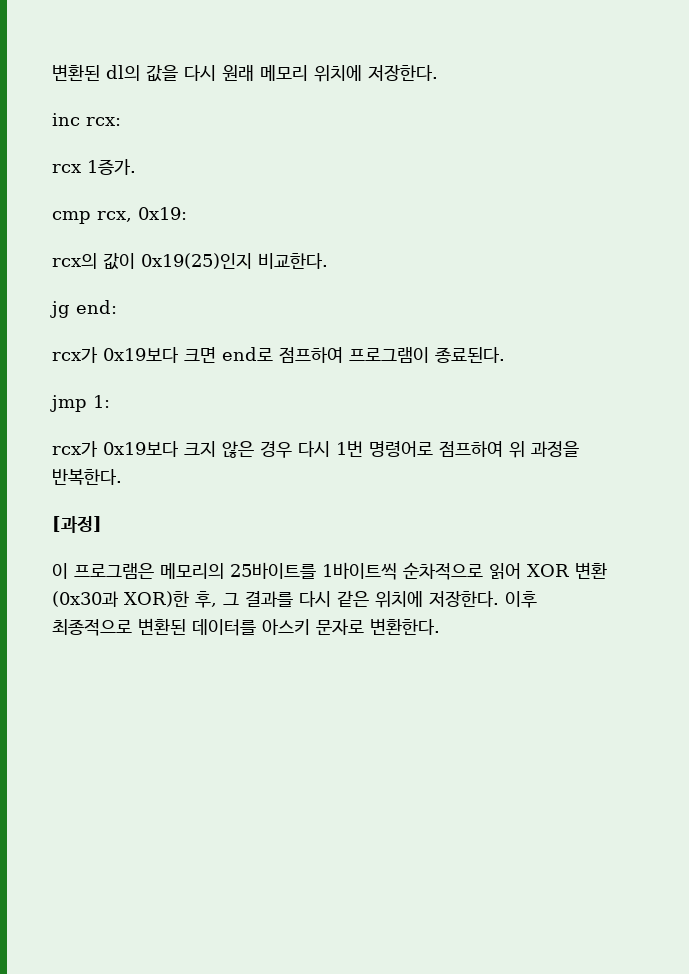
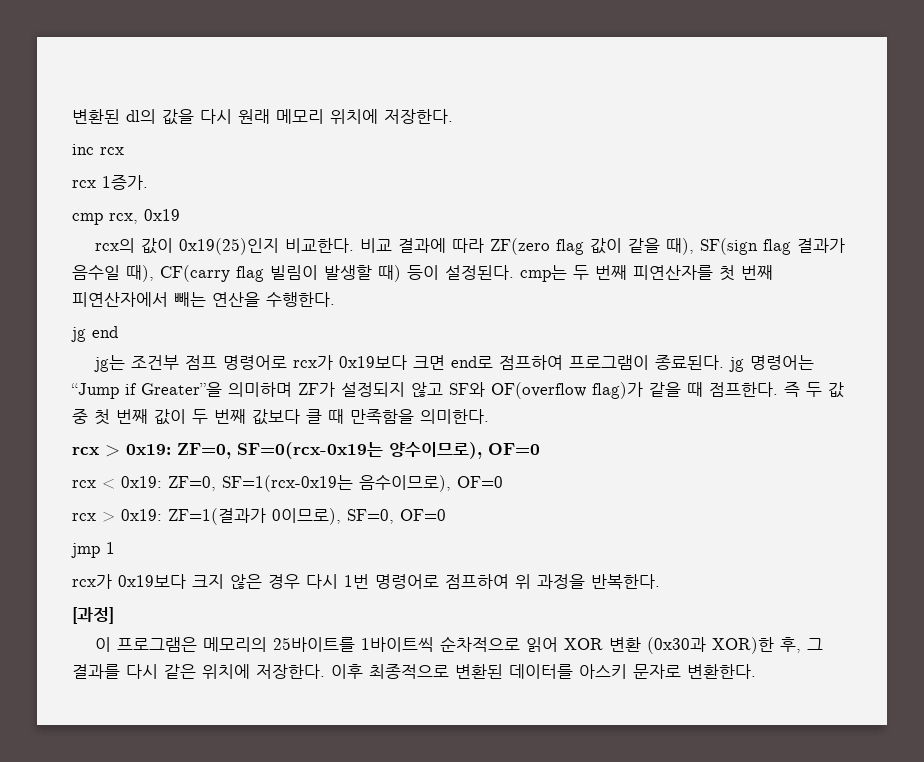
- inc rcx:
+ inc rcx
- cmp rcx, 0x19:
+ cmp rcx, 0x19
- rcx의 값이 0x19(25)인지 비교한다.
- jg end:
- rcx가 0x19보다 크면 end로 점프하여 프로그램이 종료된다.
+ rcx의 값이 0x19(25)인지 비교한다. 비교 결과에 따라 ZF(zero flag 값이 같을 때), SF(sign flag 결과가 음수일 때), CF(carry flag 빌림이 발생할 때) 등이 설정된다. cmp는 두 번째 피연산자를 첫 번째 피연산자에서 빼는 연산을 수행한다.
+ jg end
+ jg는 조건부 점프 명령어로 rcx가 0x19보다 크면 end로 점프하여 프로그램이 종료된다. jg 명령어는 “Jump if Greater”을 의미하며 ZF가 설정되지 않고 SF와 OF(overflow flag)가 같을 때 점프한다. 즉 두 값 중 첫 번째 값이 두 번째 값보다 클 때 만족함을 의미한다.
+ rcx > 0x19: ZF=0, SF=0(rcx-0x19는 양수이므로), OF=0
+ rcx < 0x19: ZF=0, SF=1(rcx-0x19는 음수이므로), OF=0
+ rcx > 0x19: ZF=1(결과가 0이므로), SF=0, OF=0
- jmp 1:
+ jmp 1

